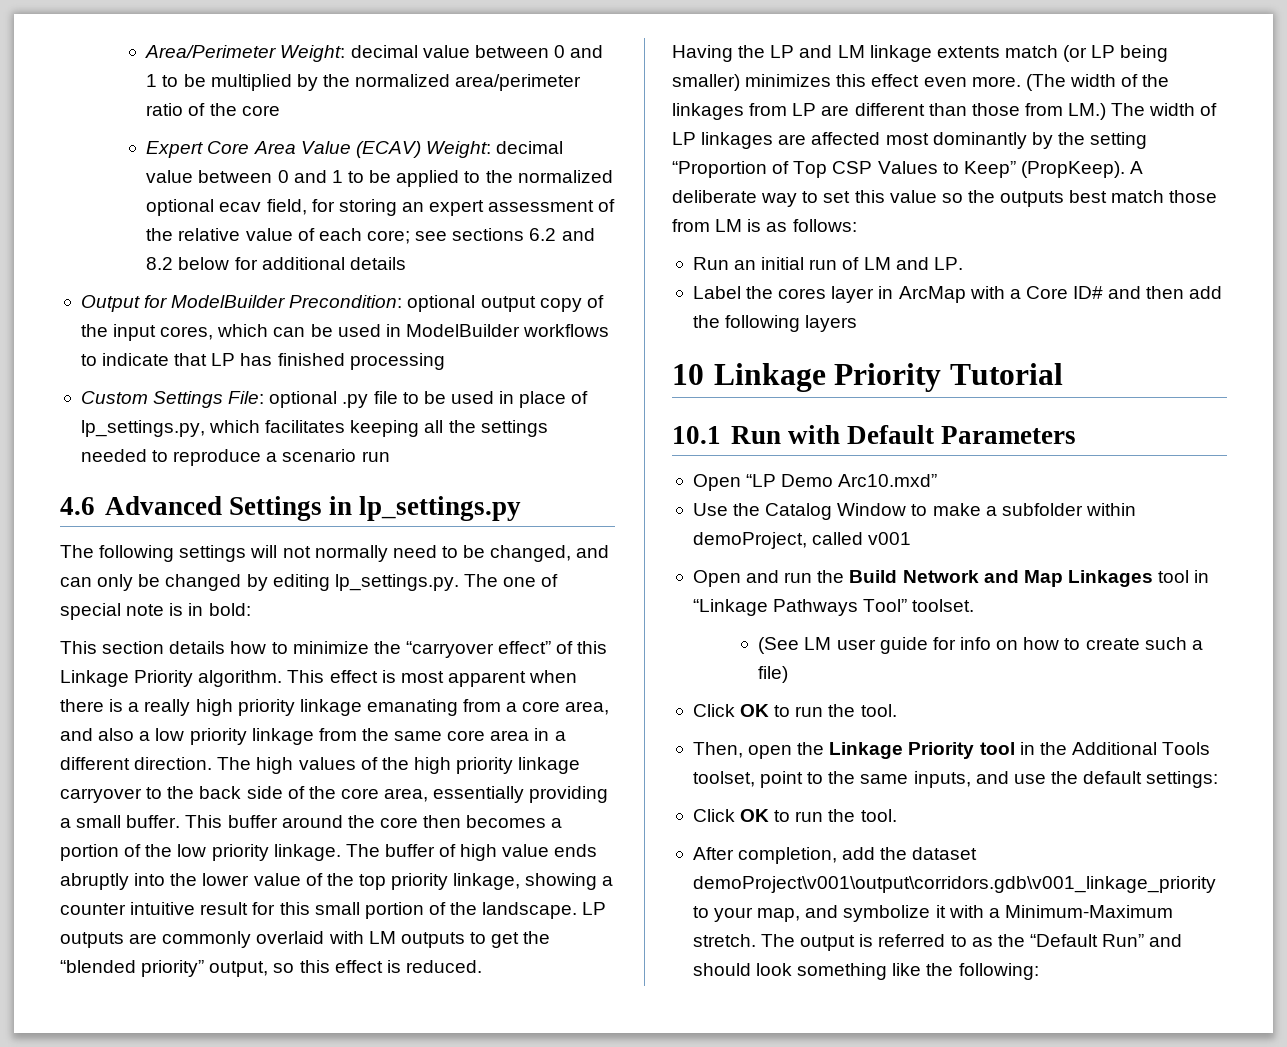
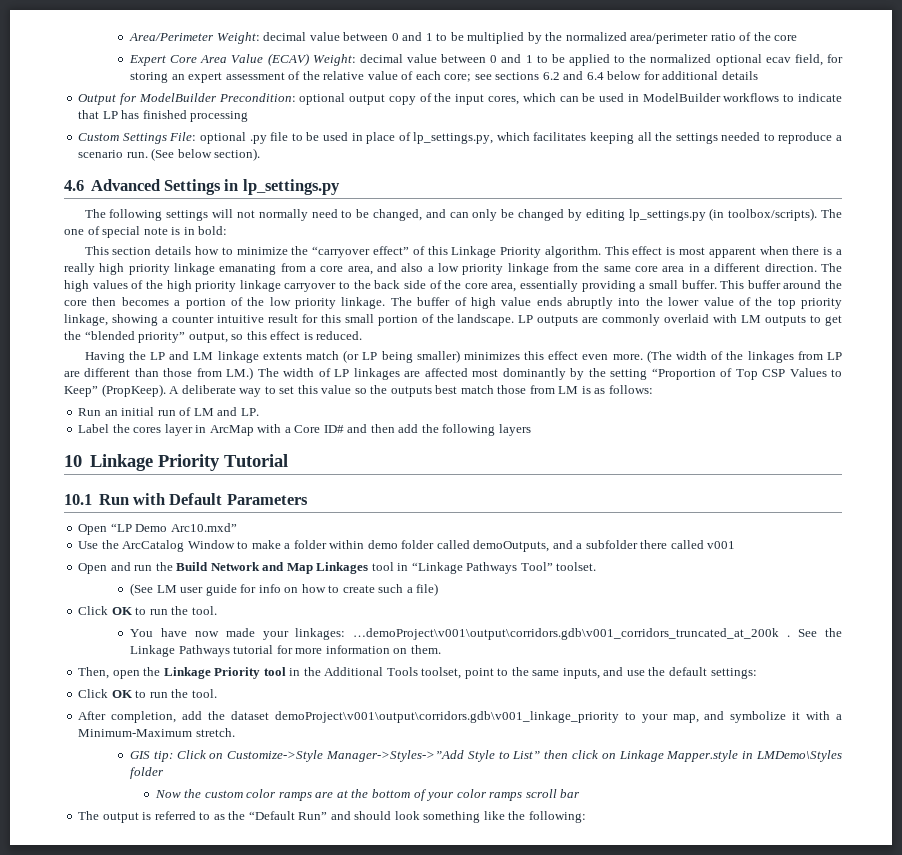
- Expert Core Area Value (ECAV) Weight: decimal value between 0 and 1 to be applied to the normalized optional ecav field, for storing an expert assessment of the relative value of each core; see sections 6.2 and 8.2 below for additional details
+ Expert Core Area Value (ECAV) Weight: decimal value between 0 and 1 to be applied to the normalized optional ecav field, for storing an expert assessment of the relative value of each core; see sections 6.2 and 6.4 below for additional details
- Custom Settings File: optional .py file to be used in place of lp_settings.py, which facilitates keeping all the settings needed to reproduce a scenario run
+ Custom Settings File: optional .py file to be used in place of lp_settings.py, which facilitates keeping all the settings needed to reproduce a scenario run. (See below section).
- The following settings will not normally need to be changed, and can only be changed by editing lp_settings.py. The one of special note is in bold:
+ The following settings will not normally need to be changed, and can only be changed by editing lp_settings.py (in toolbox/scripts). The one of special note is in bold:
- Use the Catalog Window to make a subfolder within demoProject, called v001
+ Use the ArcCatalog Window to make a folder within demo folder called demoOutputs, and a subfolder there called v001
+ You have now made your linkages: …demoProject\v001\output\corridors.gdb\v001_corridors_truncated_at_200k . See the Linkage Pathways tutorial for more information on them.
- After completion, add the dataset demoProject\v001\output\corridors.gdb\v001_linkage_priority to your map, and symbolize it with a Minimum-Maximum stretch. The output is referred to as the “Default Run” and should look something like the following:
+ After completion, add the dataset demoProject\v001\output\corridors.gdb\v001_linkage_priority to your map, and symbolize it with a Minimum-Maximum stretch.
+ GIS tip: Click on Customize->Style Manager->Styles->”Add Style to List” then click on Linkage Mapper.style in LMDemo\Styles folder
+ Now the custom color ramps are at the bottom of your color ramps scroll bar
+ The output is referred to as the “Default Run” and should look something like the following:

